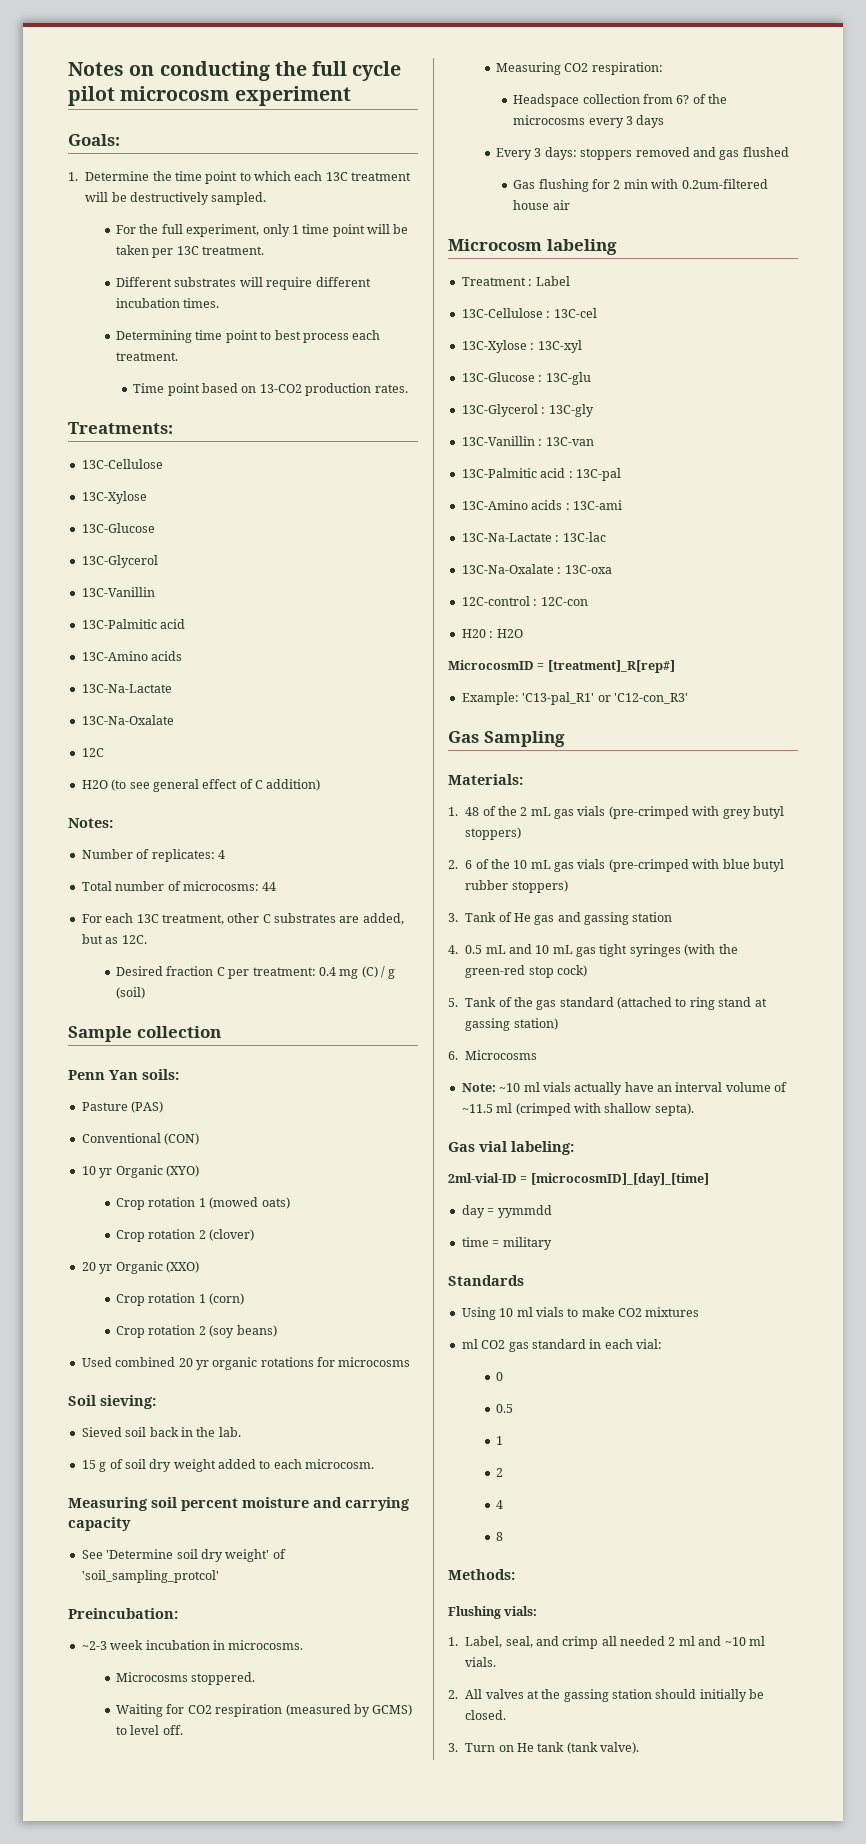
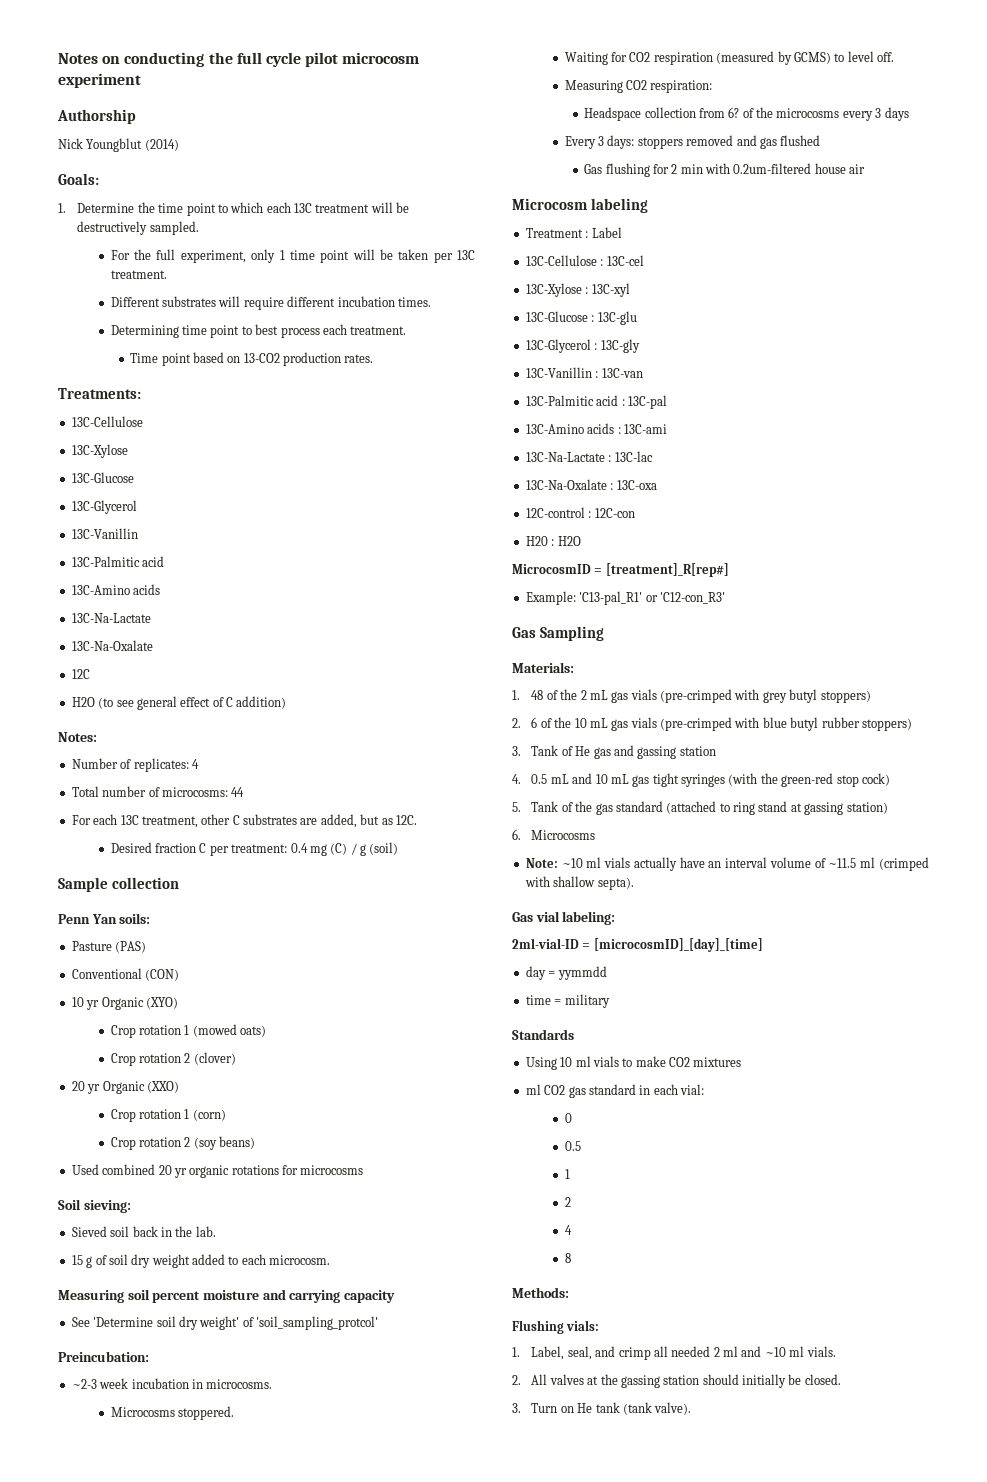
+ Authorship
+ Nick Youngblut (2014)

